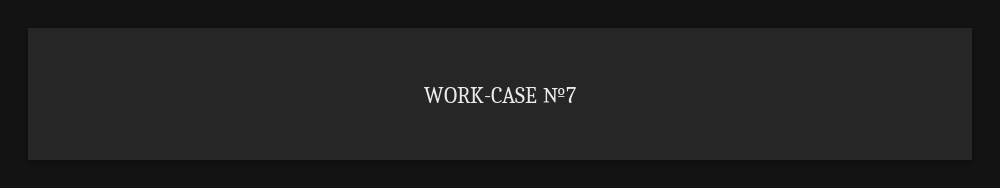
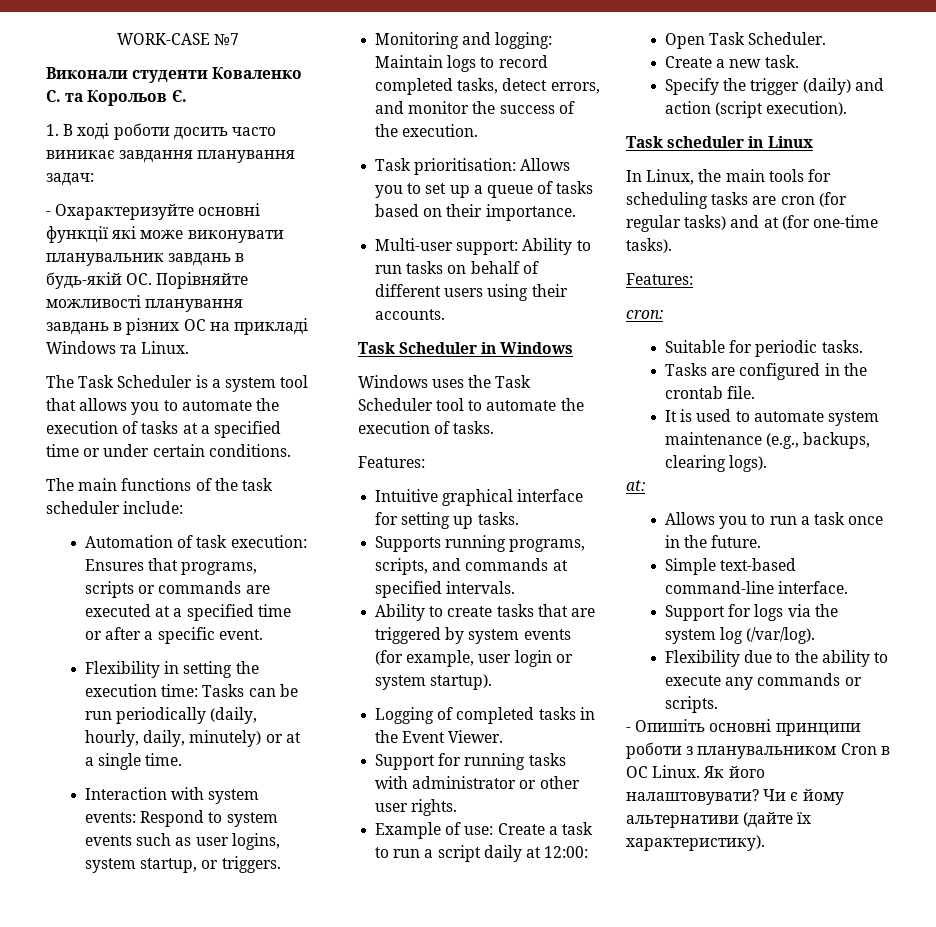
+ Виконали студенти Коваленко С. та Корольов Є.
+ 1. В ході роботи досить часто виникає завдання планування задач:
+ - Охарактеризуйте основні функції які може виконувати планувальник завдань в будь-якій ОС. Порівняйте можливості планування завдань в різних ОС на прикладі Windows та Linux.
+ The Task Scheduler is a system tool that allows you to automate the execution of tasks at a specified time or under certain conditions.
+ The main functions of the task scheduler include:
+ Automation of task execution: Ensures that programs, scripts or commands are executed at a specified time or after a specific event.
+ Flexibility in setting the execution time: Tasks can be run periodically (daily, hourly, daily, minutely) or at a single time.
+ Interaction with system events: Respond to system events such as user logins, system startup, or triggers.
+ Monitoring and logging: Maintain logs to record completed tasks, detect errors, and monitor the success of the execution.
+ Task prioritisation: Allows you to set up a queue of tasks based on their importance.
+ Multi-user support: Ability to run tasks on behalf of different users using their accounts.
+ Task Scheduler in Windows
+ Windows uses the Task Scheduler tool to automate the execution of tasks.
+ Features:
+ Intuitive graphical interface for setting up tasks.
+ Supports running programs, scripts, and commands at specified intervals.
+ Ability to create tasks that are triggered by system events (for example, user login or system startup).
+ Logging of completed tasks in the Event Viewer.
+ Support for running tasks with administrator or other user rights.
+ Example of use: Create a task to run a script daily at 12:00:
+ Open Task Scheduler.
+ Create a new task.
+ Specify the trigger (daily) and action (script execution).
+ Task scheduler in Linux
+ In Linux, the main tools for scheduling tasks are cron (for regular tasks) and at (for one-time tasks).
+ Features:
+ cron:
+ Suitable for periodic tasks.
+ Tasks are configured in the crontab file.
+ It is used to automate system maintenance (e.g., backups, clearing logs).
+ at:
+ Allows you to run a task once in the future.
+ Simple text-based command-line interface.
+ Support for logs via the system log (/var/log).
+ Flexibility due to the ability to execute any commands or scripts.
+ - Опишіть основні принципи роботи з планувальником Cron в ОС Linux. Як його налаштовувати? Чи є йому альтернативи (дайте їх характеристику).

